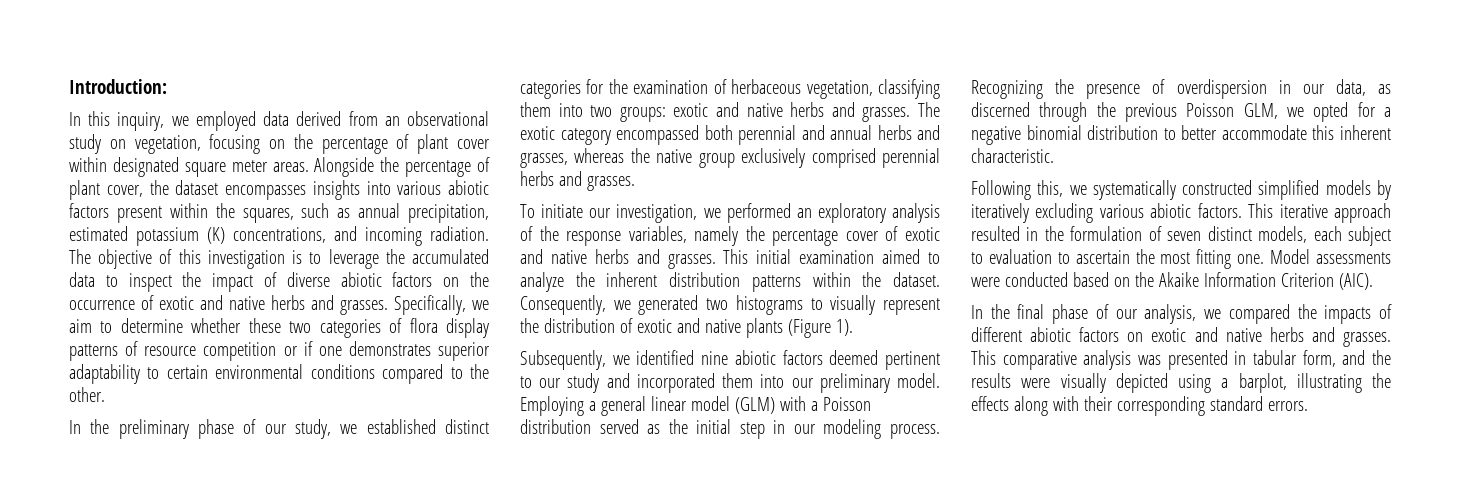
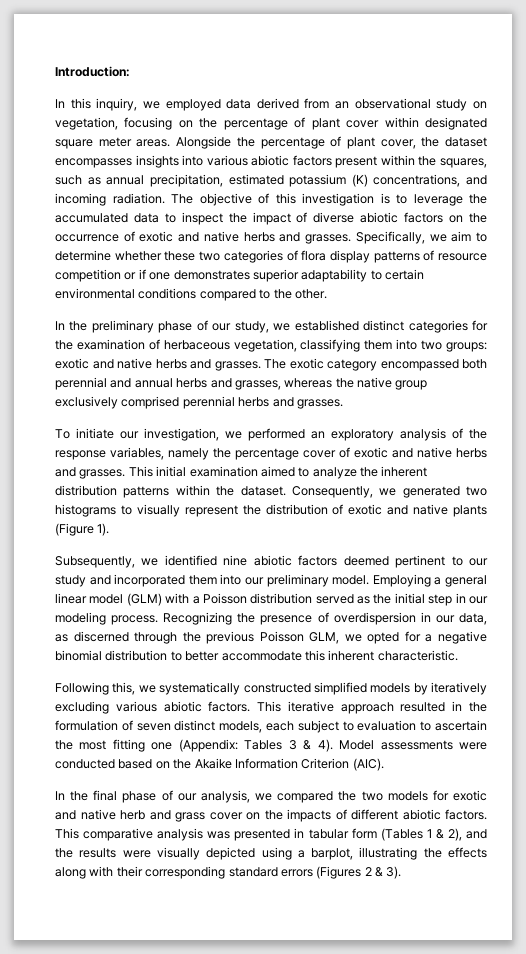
- This iterative approach resulted in the formulation of seven distinct models, each subject to evaluation to ascertain the most fitting one.
+ This iterative approach resulted in the formulation of seven distinct models, each subject to evaluation to ascertain the most fitting one (Appendix: Tables 3 & 4).
- In the final phase of our analysis, we compared the impacts of different abiotic factors on exotic and native herbs and grasses.
+ In the final phase of our analysis, we compared the two models for exotic and native herb and grass cover on the impacts of different abiotic factors.
- This comparative analysis was presented in tabular form, and the results were visually depicted using a barplot, illustrating the effects along with their corresponding standard errors.
+ This comparative analysis was presented in tabular form (Tables 1 & 2), and the results were visually depicted using a barplot, illustrating the effects along with their corresponding standard errors (Figures 2 & 3).

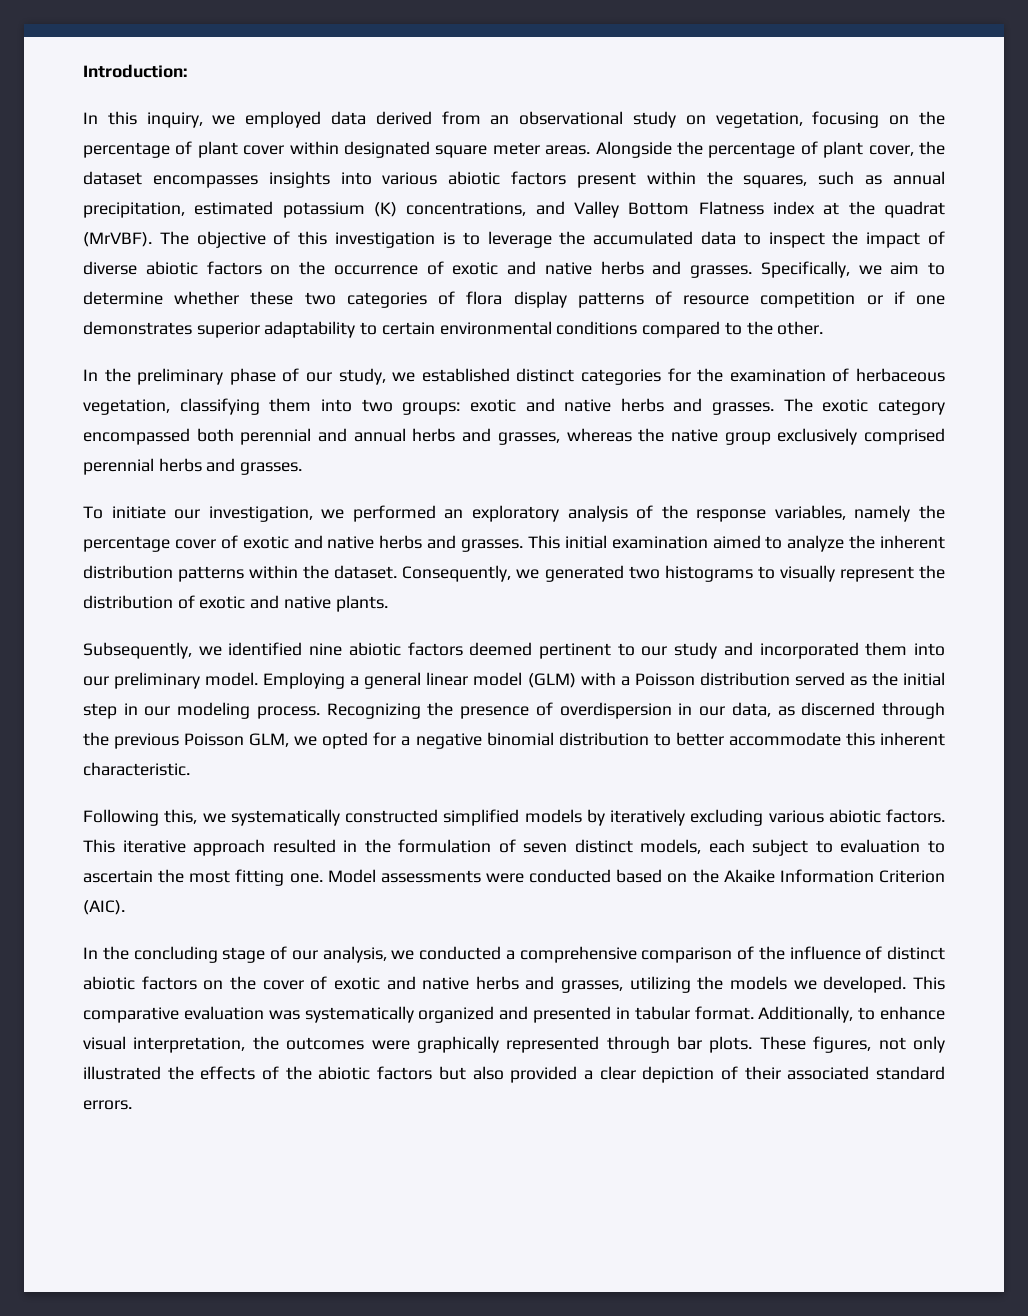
- Alongside the percentage of plant cover, the dataset encompasses insights into various abiotic factors present within the squares, such as annual precipitation, estimated potassium (K) concentrations, and incoming radiation.
+ Alongside the percentage of plant cover, the dataset encompasses insights into various abiotic factors present within the squares, such as annual precipitation, estimated potassium (K) concentrations, and Valley Bottom Flatness index at the quadrat (MrVBF).
- Consequently, we generated two histograms to visually represent the distribution of exotic and native plants (Figure 1).
+ Consequently, we generated two histograms to visually represent the distribution of exotic and native plants.
- This iterative approach resulted in the formulation of seven distinct models, each subject to evaluation to ascertain the most fitting one (Appendix: Tables 3 & 4).
+ This iterative approach resulted in the formulation of seven distinct models, each subject to evaluation to ascertain the most fitting one.
- In the final phase of our analysis, we compared the two models for exotic and native herb and grass cover on the impacts of different abiotic factors. This comparative analysis was presented in tabular form (Tables 1 & 2), and the results were visually depicted using a barplot, illustrating the effects along with their corresponding standard errors (Figures 2 & 3).
+ In the concluding stage of our analysis, we conducted a comprehensive comparison of the influence of distinct abiotic factors on the cover of exotic and native herbs and grasses, utilizing the models we developed. This comparative evaluation was systematically organized and presented in tabular format. Additionally, to enhance visual interpretation, the outcomes were graphically represented through bar plots. These figures, not only illustrated the effects of the abiotic factors but also provided a clear depiction of their associated standard errors.

